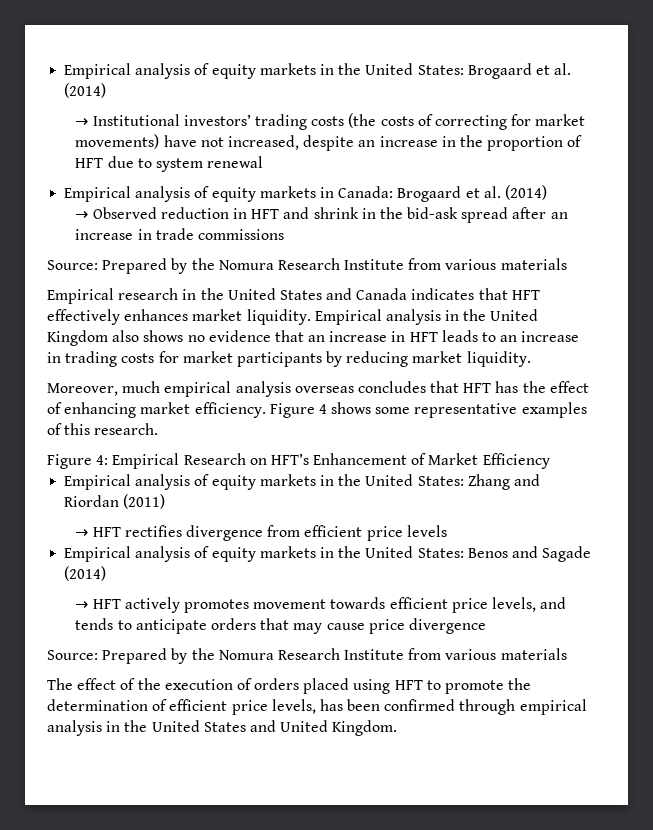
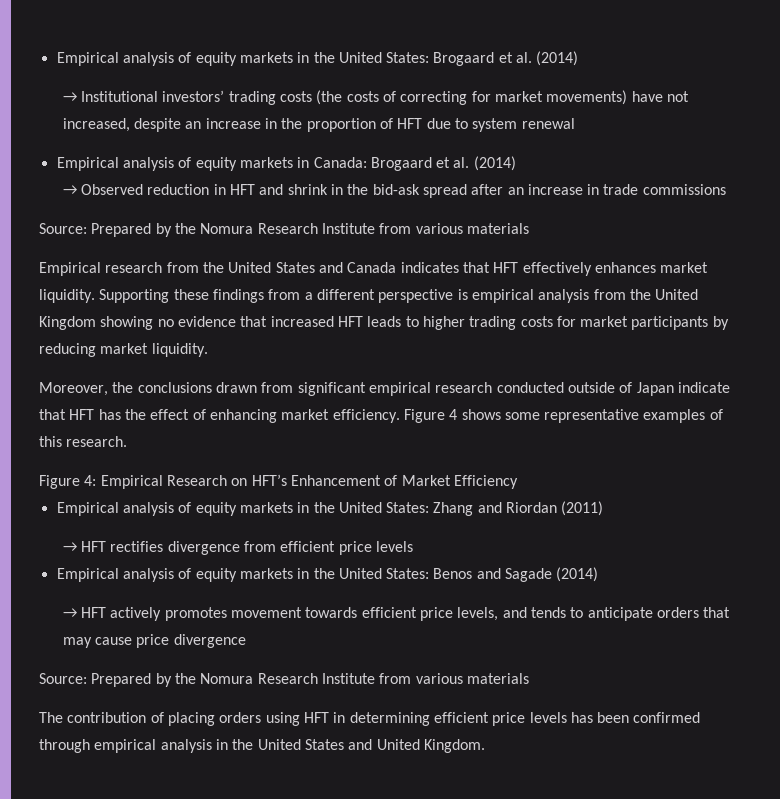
- Empirical research in the United States and Canada indicates that HFT effectively enhances market liquidity.
+ Empirical research from the United States and Canada indicates that HFT effectively enhances market liquidity.
- Empirical analysis in the United Kingdom also shows no evidence that an increase in HFT leads to an increase in trading costs for market participants by reducing market liquidity.
+ Supporting these findings from a different perspective is empirical analysis from the United Kingdom showing no evidence that increased HFT leads to higher trading costs for market participants by reducing market liquidity.
- Moreover, much empirical analysis overseas concludes that HFT has the effect of enhancing market efficiency.
+ Moreover, the conclusions drawn from significant empirical research conducted outside of Japan indicate that HFT has the effect of enhancing market efficiency.
- The effect of the execution of orders placed using HFT to promote the determination of efficient price levels, has been confirmed through empirical analysis in the United States and United Kingdom.
+ The contribution of placing orders using HFT in determining efficient price levels has been confirmed through empirical analysis in the United States and United Kingdom.

